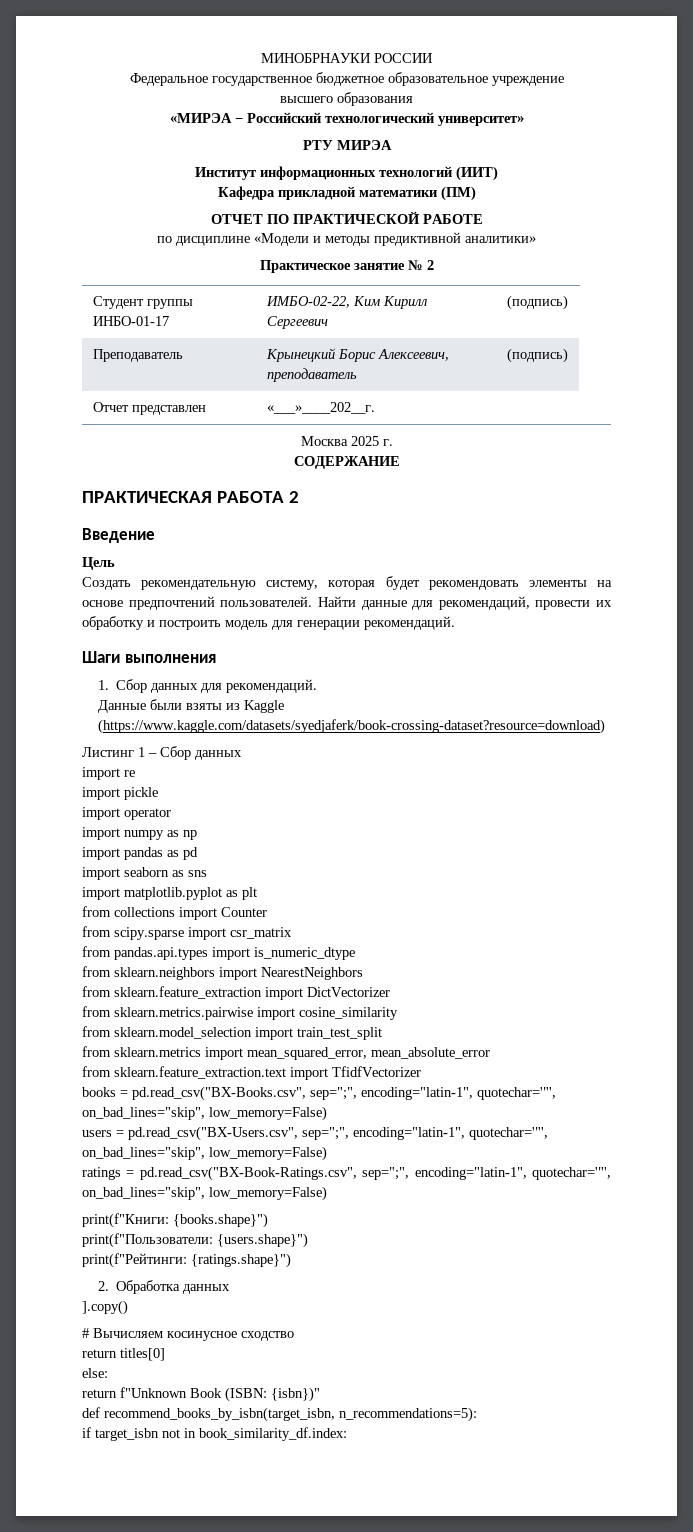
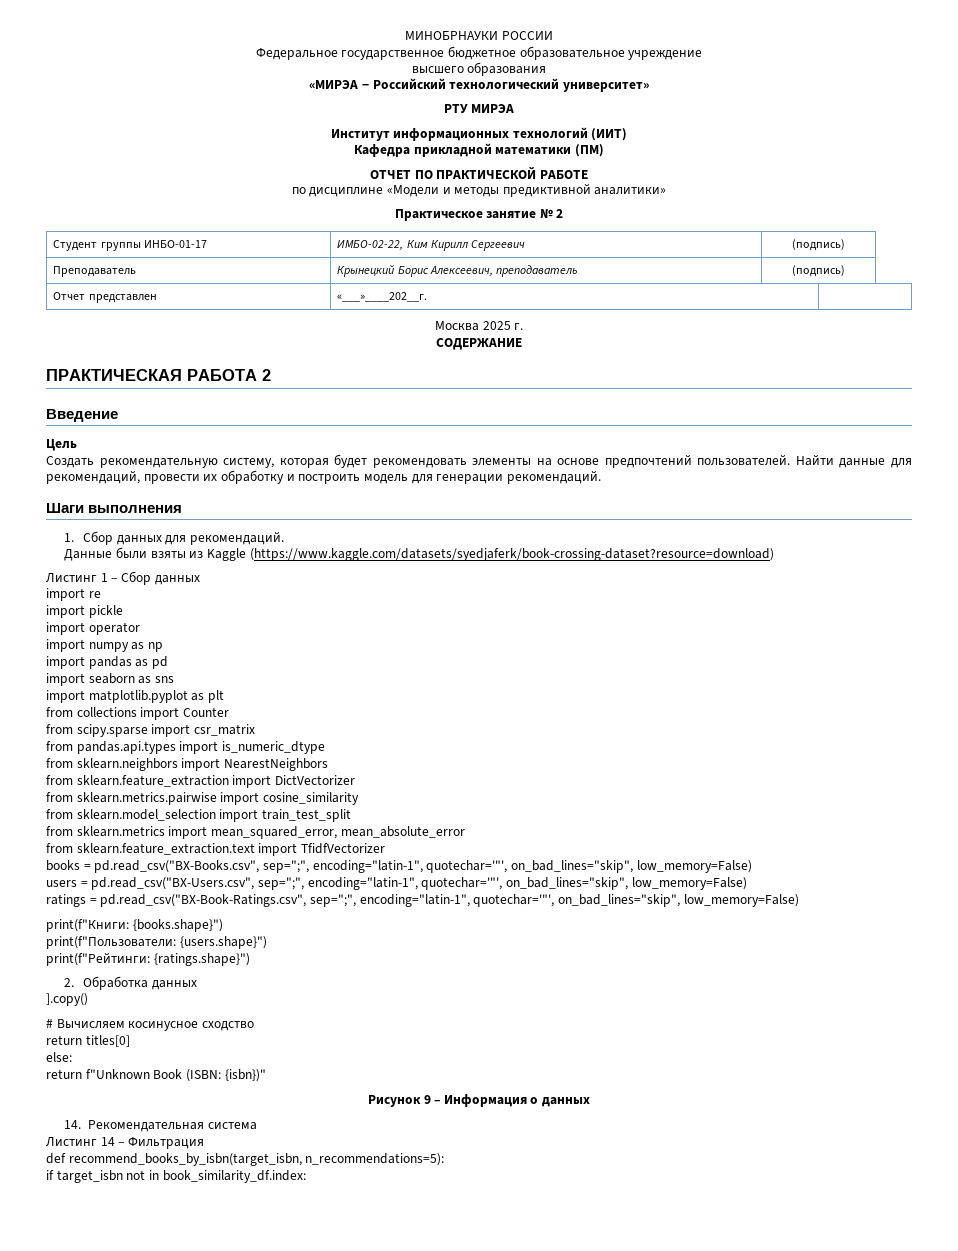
+ Рисунок 9 – Информация о данных
+ 14. Рекомендательная система
+ Листинг 14 – Фильтрация

